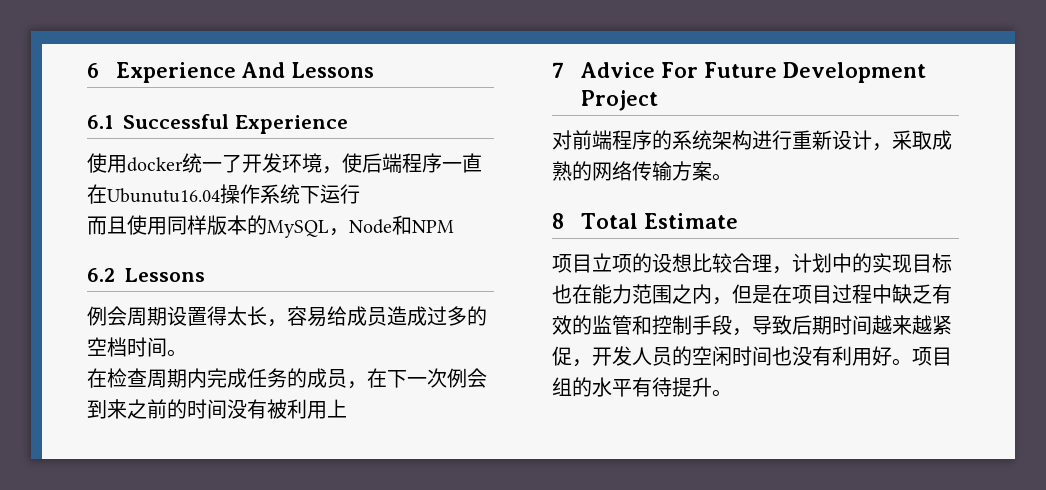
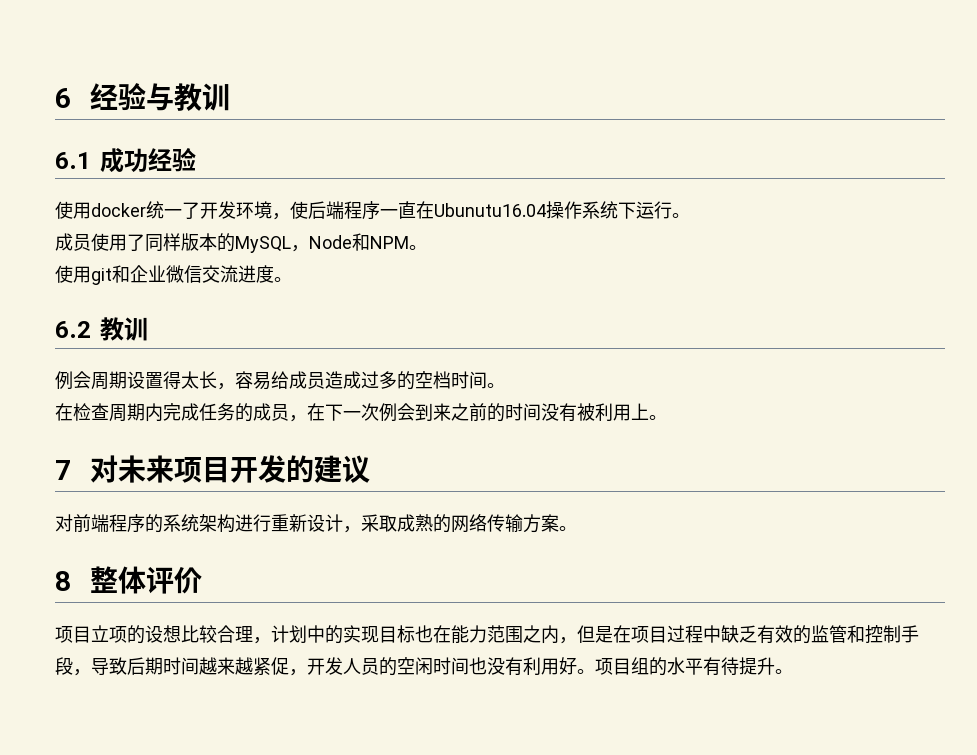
- 6 Experience And Lessons
+ 6经验与教训
- 6.1 Successful Experience
+ 6.1成功经验
- 使用docker统一了开发环境，使后端程序一直在Ubunutu16.04操作系统下运行
- 而且使用同样版本的MySQL，Node和NPM
+ 使用docker统一了开发环境，使后端程序一直在Ubunutu16.04操作系统下运行。
+ 成员使用了同样版本的MySQL，Node和NPM。
+ 使用git和企业微信交流进度。
- 6.2 Lessons
+ 6.2教训
- 在检查周期内完成任务的成员，在下一次例会到来之前的时间没有被利用上
+ 在检查周期内完成任务的成员，在下一次例会到来之前的时间没有被利用上。
- 7 Advice For Future Development Project
+ 7对未来项目开发的建议
- 8 Total Estimate
+ 8整体评价

